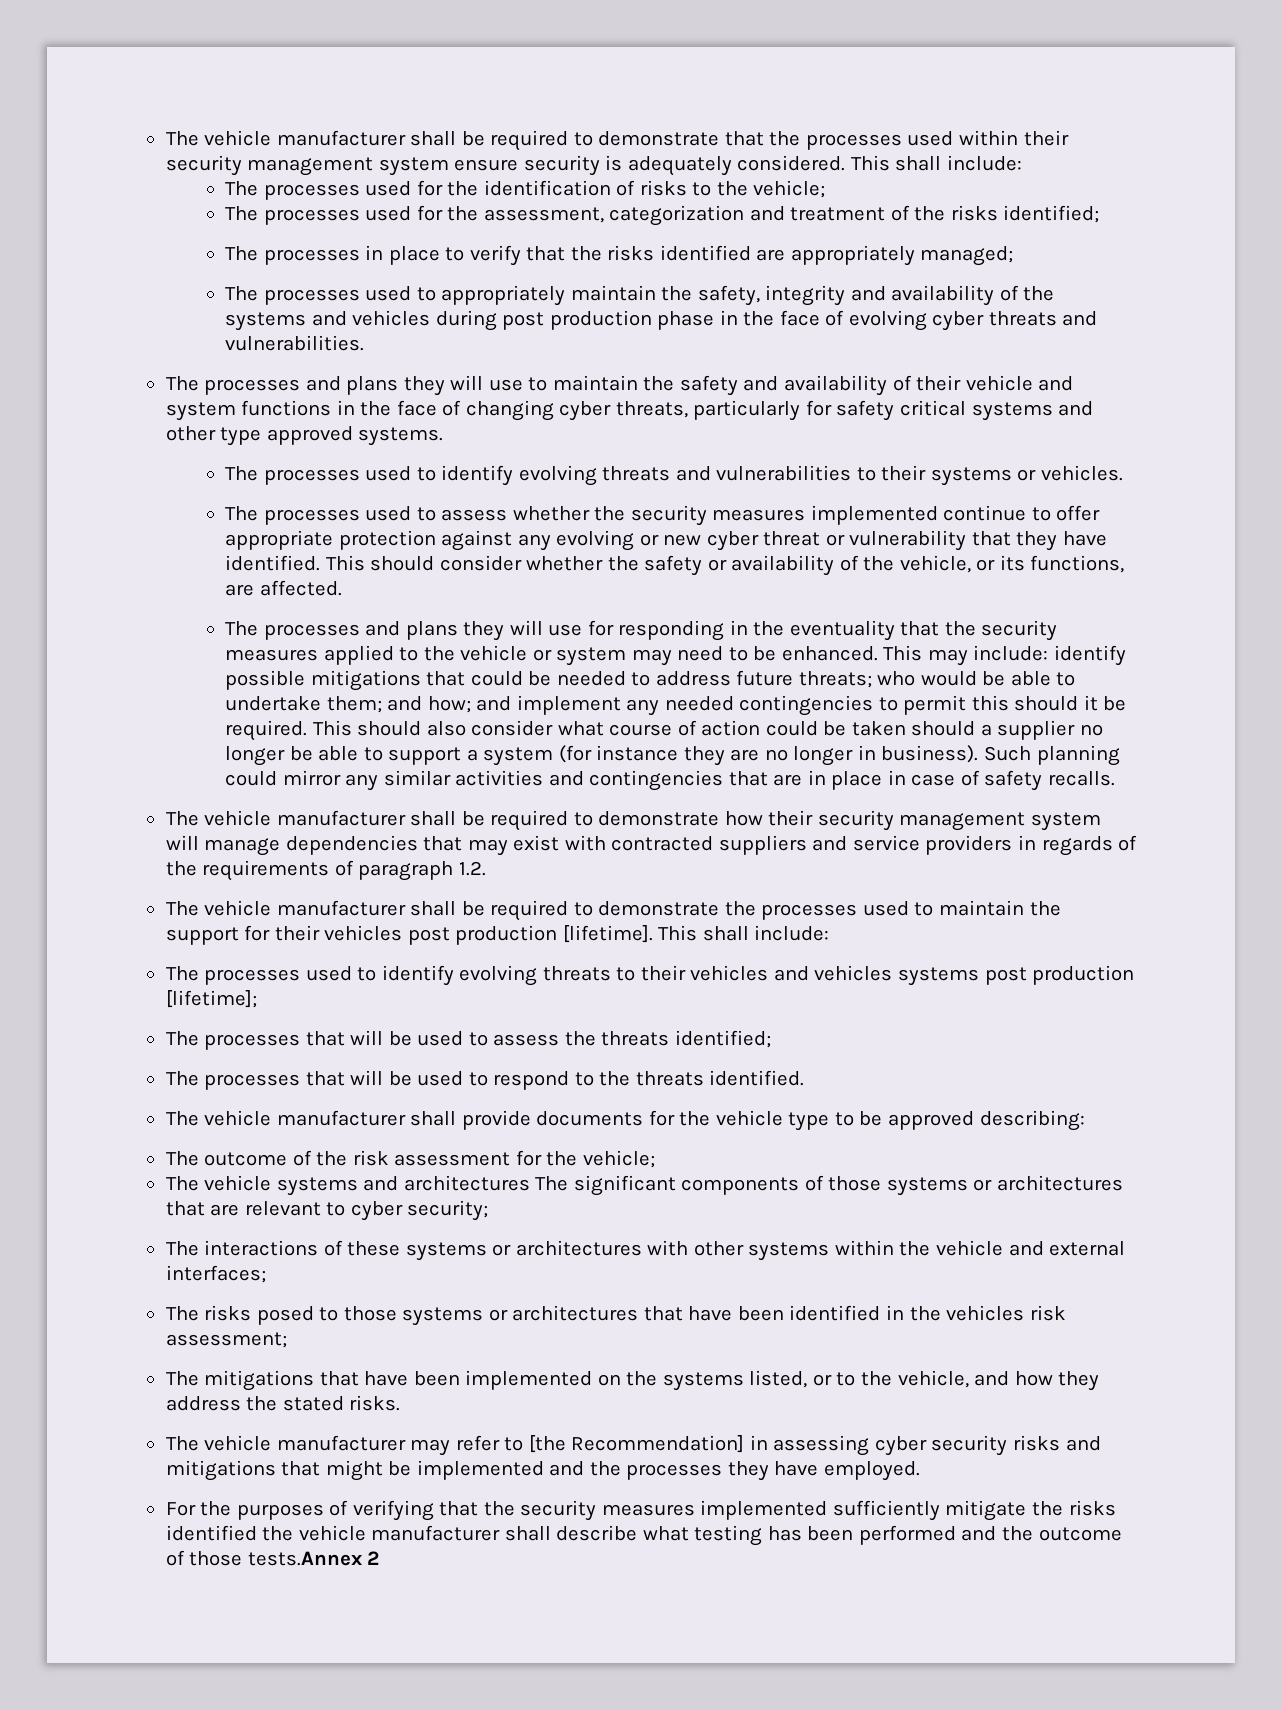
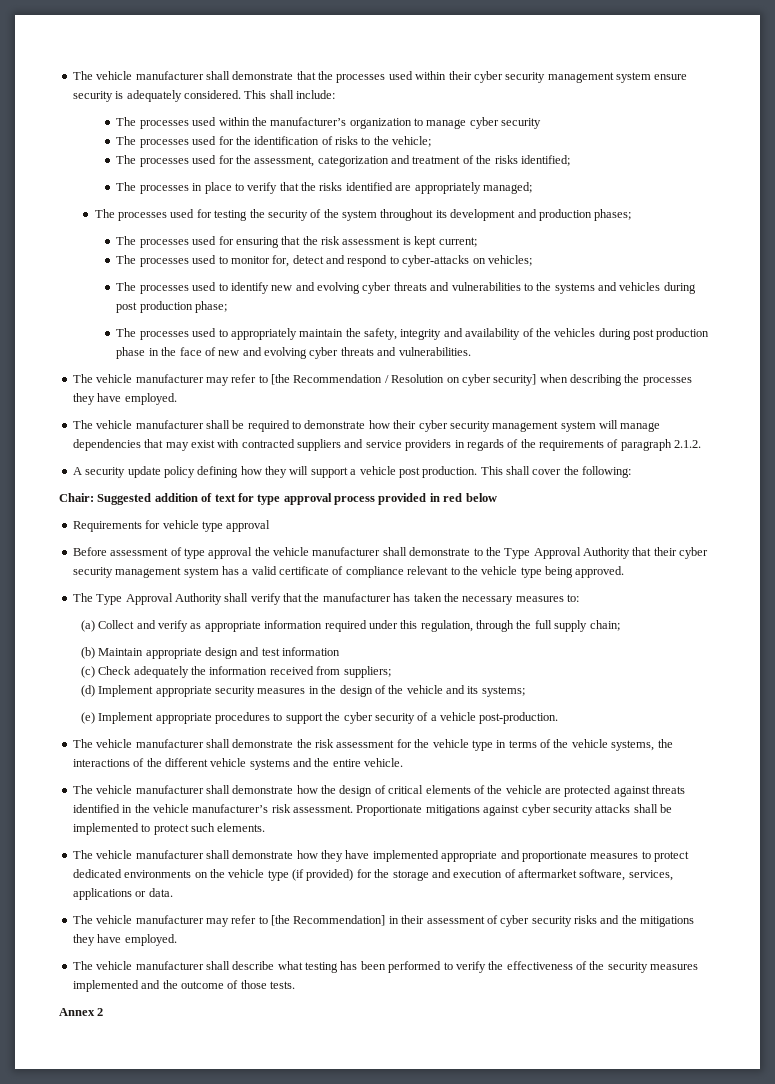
- The vehicle manufacturer shall be required to demonstrate that the processes used within their security management system ensure security is adequately considered.
+ The vehicle manufacturer shall demonstrate that the processes used within their cyber security management system ensure security is adequately considered.
+ The processes used within the manufacturer’s organization to manage cyber security
+ The processes used for testing the security of the system throughout its development and production phases;
+ The processes used for ensuring that the risk assessment is kept current;
+ The processes used to monitor for, detect and respond to cyber-attacks on vehicles;
+ The processes used to identify new and evolving cyber threats and vulnerabilities to the systems and vehicles during post production phase;
- The processes used to appropriately maintain the safety, integrity and availability of the systems and vehicles during post production phase in the face of evolving cyber threats and vulnerabilities.
+ The processes used to appropriately maintain the safety, integrity and availability of the vehicles during post production phase in the face of new and evolving cyber threats and vulnerabilities.
- The processes and plans they will use to maintain the safety and availability of their vehicle and system functions in the face of changing cyber threats, particularly for safety critical systems and other type approved systems.
- The processes used to identify evolving threats and vulnerabilities to their systems or vehicles.
- The processes used to assess whether the security measures implemented continue to offer appropriate protection against any evolving or new cyber threat or vulnerability that they have identified. This should consider whether the safety or availability of the vehicle, or its functions, are affected.
- The processes and plans they will use for responding in the eventuality that the security measures applied to the vehicle or system may need to be enhanced. This may include: identify possible mitigations that could be needed to address future threats; who would be able to undertake them; and how; and implement any needed contingencies to permit this should it be required. This should also consider what course of action could be taken should a supplier no longer be able to support a system (for instance they are no longer in business). Such planning could mirror any similar activities and contingencies that are in place in case of safety recalls.
+ The vehicle manufacturer may refer to [the Recommendation / Resolution on cyber security] when describing the processes they have employed.
- The vehicle manufacturer shall be required to demonstrate how their security management system will manage dependencies that may exist with contracted suppliers and service providers in regards of the requirements of paragraph 1.2.
- The vehicle manufacturer shall be required to demonstrate the processes used to maintain the support for their vehicles post production [lifetime]. This shall include:
- The processes used to identify evolving threats to their vehicles and vehicles systems post production [lifetime];
- The processes that will be used to assess the threats identified;
- The processes that will be used to respond to the threats identified.
- The vehicle manufacturer shall provide documents for the vehicle type to be approved describing:
- The outcome of the risk assessment for the vehicle;
- The vehicle systems and architectures The significant components of those systems or architectures that are relevant to cyber security;
- The interactions of these systems or architectures with other systems within the vehicle and external interfaces;
- The risks posed to those systems or architectures that have been identified in the vehicles risk assessment;
- The mitigations that have been implemented on the systems listed, or to the vehicle, and how they address the stated risks.
+ The vehicle manufacturer shall be required to demonstrate how their cyber security management system will manage dependencies that may exist with contracted suppliers and service providers in regards of the requirements of paragraph 2.1.2.
+ A security update policy defining how they will support a vehicle post production. This shall cover the following:
+ Chair: Suggested addition of text for type approval process provided in red below
+ Requirements for vehicle type approval
+ Before assessment of type approval the vehicle manufacturer shall demonstrate to the Type Approval Authority that their cyber security management system has a valid certificate of compliance relevant to the vehicle type being approved.
+ The Type Approval Authority shall verify that the manufacturer has taken the necessary measures to:
+ (a) Collect and verify as appropriate information required under this regulation, through the full supply chain;
+ (b) Maintain appropriate design and test information
+ (c) Check adequately the information received from suppliers;
+ (d) Implement appropriate security measures in the design of the vehicle and its systems;
+ (e) Implement appropriate procedures to support the cyber security of a vehicle post-production.
+ The vehicle manufacturer shall demonstrate the risk assessment for the vehicle type in terms of the vehicle systems, the interactions of the different vehicle systems and the entire vehicle.
+ The vehicle manufacturer shall demonstrate how the design of critical elements of the vehicle are protected against threats identified in the vehicle manufacturer’s risk assessment. Proportionate mitigations against cyber security attacks shall be implemented to protect such elements.
+ The vehicle manufacturer shall demonstrate how they have implemented appropriate and proportionate measures to protect dedicated environments on the vehicle type (if provided) for the storage and execution of aftermarket software, services, applications or data.
- The vehicle manufacturer may refer to [the Recommendation] in assessing cyber security risks and mitigations that might be implemented and the processes they have employed.
- For the purposes of verifying that the security measures implemented sufficiently mitigate the risks identified the vehicle manufacturer shall describe what testing has been performed and the outcome of those tests.Annex 2
+ The vehicle manufacturer may refer to [the Recommendation] in their assessment of cyber security risks and the mitigations they have employed.
+ The vehicle manufacturer shall describe what testing has been performed to verify the effectiveness of the security measures implemented and the outcome of those tests.
+ Annex 2

